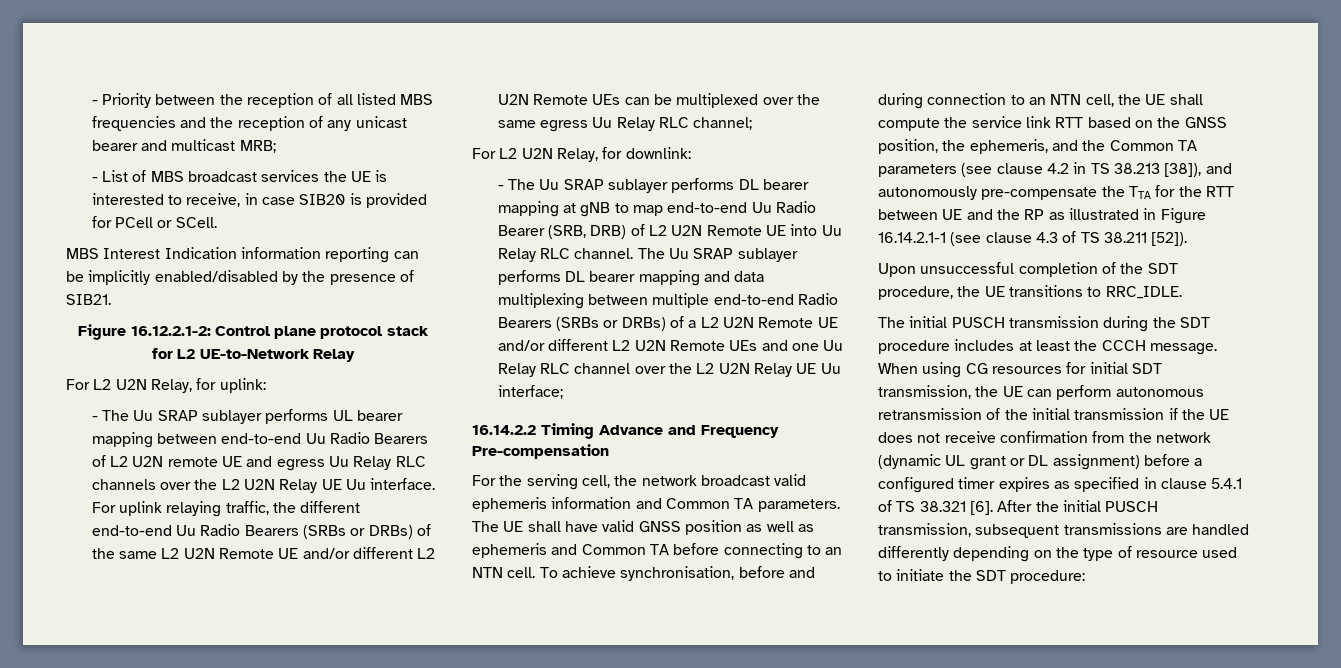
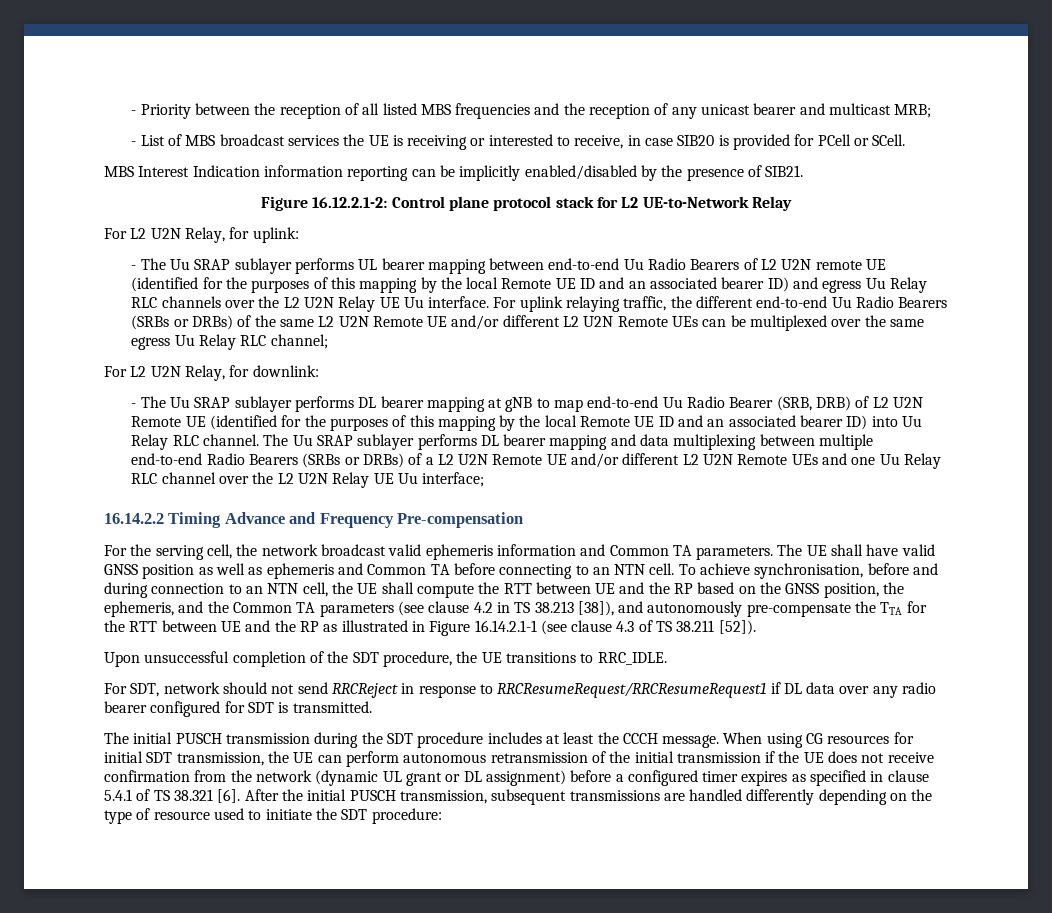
- - List of MBS broadcast services the UE is interested to receive, in case SIB20 is provided for PCell or SCell.
+ - List of MBS broadcast services the UE is receiving or interested to receive, in case SIB20 is provided for PCell or SCell.
- - The Uu SRAP sublayer performs UL bearer mapping between end-to-end Uu Radio Bearers of L2 U2N remote UE and egress Uu Relay RLC channels over the L2 U2N Relay UE Uu interface.
+ - The Uu SRAP sublayer performs UL bearer mapping between end-to-end Uu Radio Bearers of L2 U2N remote UE (identified for the purposes of this mapping by the local Remote UE ID and an associated bearer ID) and egress Uu Relay RLC channels over the L2 U2N Relay UE Uu interface.
- - The Uu SRAP sublayer performs DL bearer mapping at gNB to map end-to-end Uu Radio Bearer (SRB, DRB) of L2 U2N Remote UE into Uu Relay RLC channel.
+ - The Uu SRAP sublayer performs DL bearer mapping at gNB to map end-to-end Uu Radio Bearer (SRB, DRB) of L2 U2N Remote UE (identified for the purposes of this mapping by the local Remote UE ID and an associated bearer ID) into Uu Relay RLC channel.
- To achieve synchronisation, before and during connection to an NTN cell, the UE shall compute the service link RTT based on the GNSS position, the ephemeris, and the Common TA parameters (see clause 4.2 in TS 38.213 [38]), and autonomously pre-compensate the TTA for the RTT between UE and the RP as illustrated in Figure 16.14.2.1-1 (see clause 4.3 of TS 38.211 [52]).
+ To achieve synchronisation, before and during connection to an NTN cell, the UE shall compute the RTT between UE and the RP based on the GNSS position, the ephemeris, and the Common TA parameters (see clause 4.2 in TS 38.213 [38]), and autonomously pre-compensate the TTA for the RTT between UE and the RP as illustrated in Figure 16.14.2.1-1 (see clause 4.3 of TS 38.211 [52]).
+ For SDT, network should not send RRCReject in response to RRCResumeRequest/RRCResumeRequest1 if DL data over any radio bearer configured for SDT is transmitted.

